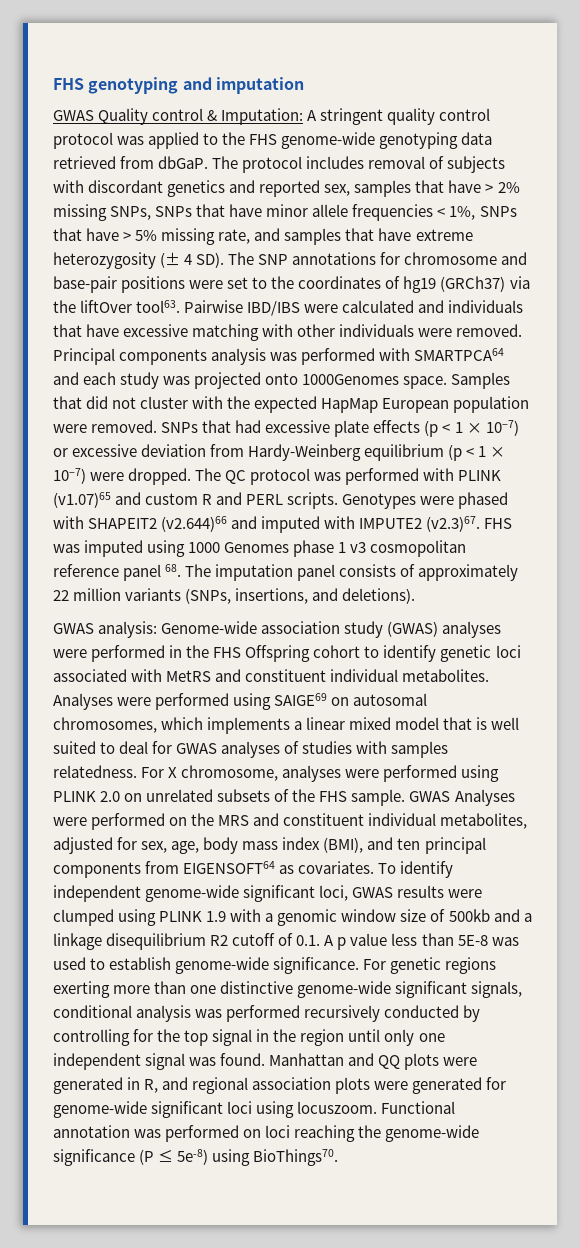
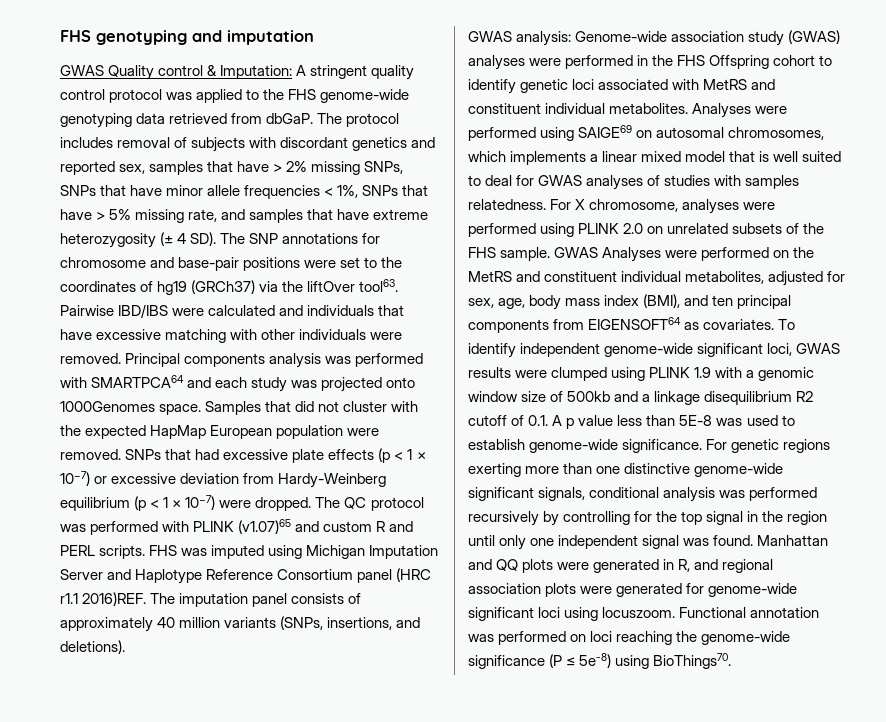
- Genotypes were phased with SHAPEIT2 (v2.644)66 and imputed with IMPUTE2 (v2.3)67. FHS was imputed using 1000 Genomes phase 1 v3 cosmopolitan reference panel 68. The imputation panel consists of approximately 22 million variants (SNPs, insertions, and deletions).
+ FHS was imputed using Michigan Imputation Server and Haplotype Reference Consortium panel (HRC r1.1 2016)REF. The imputation panel consists of approximately 40 million variants (SNPs, insertions, and deletions).
- GWAS Analyses were performed on the MRS and constituent individual metabolites, adjusted for sex, age, body mass index (BMI), and ten principal components from EIGENSOFT64 as covariates.
+ GWAS Analyses were performed on the MetRS and constituent individual metabolites, adjusted for sex, age, body mass index (BMI), and ten principal components from EIGENSOFT64 as covariates.
- For genetic regions exerting more than one distinctive genome-wide significant signals, conditional analysis was performed recursively conducted by controlling for the top signal in the region until only one independent signal was found.
+ For genetic regions exerting more than one distinctive genome-wide significant signals, conditional analysis was performed recursively by controlling for the top signal in the region until only one independent signal was found.

